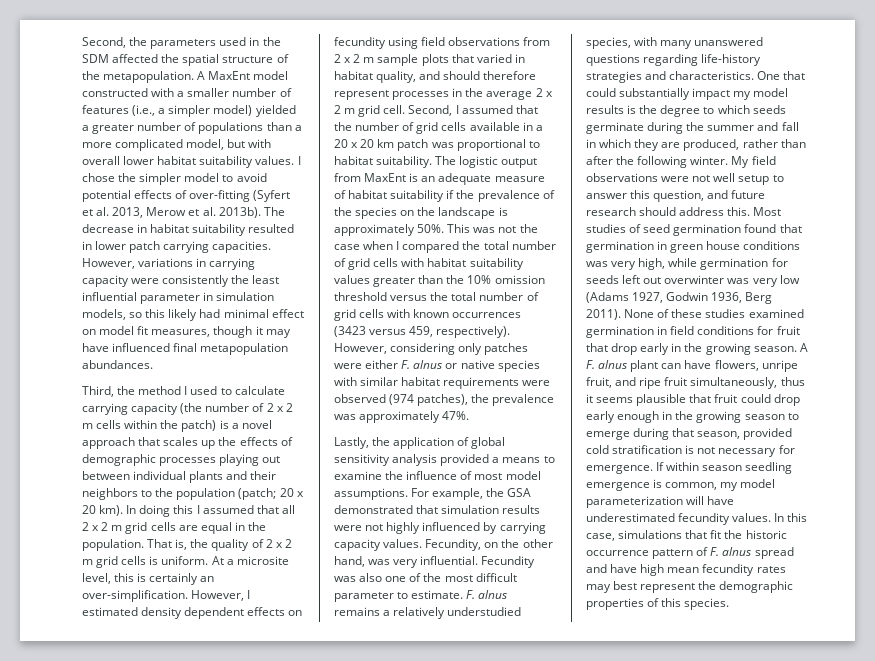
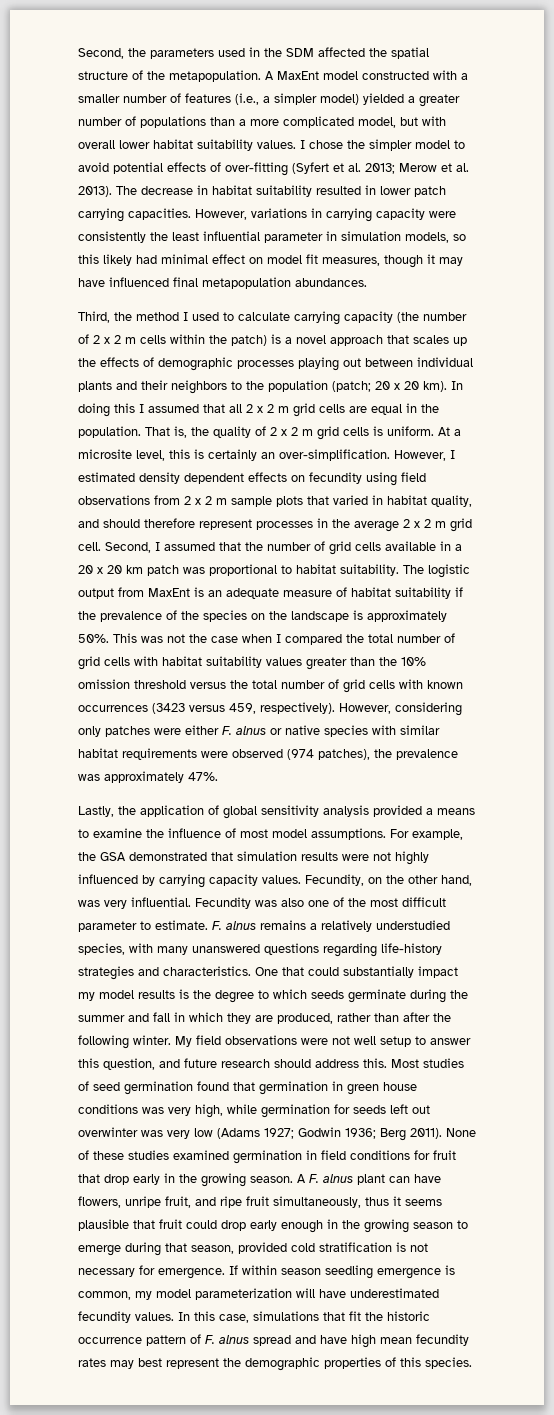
- I chose the simpler model to avoid potential effects of over-fitting (Syfert et al. 2013, Merow et al. 2013b).
+ I chose the simpler model to avoid potential effects of over-fitting (Syfert et al. 2013; Merow et al. 2013).
- Most studies of seed germination found that germination in green house conditions was very high, while germination for seeds left out overwinter was very low (Adams 1927, Godwin 1936, Berg 2011).
+ Most studies of seed germination found that germination in green house conditions was very high, while germination for seeds left out overwinter was very low (Adams 1927; Godwin 1936; Berg 2011).

